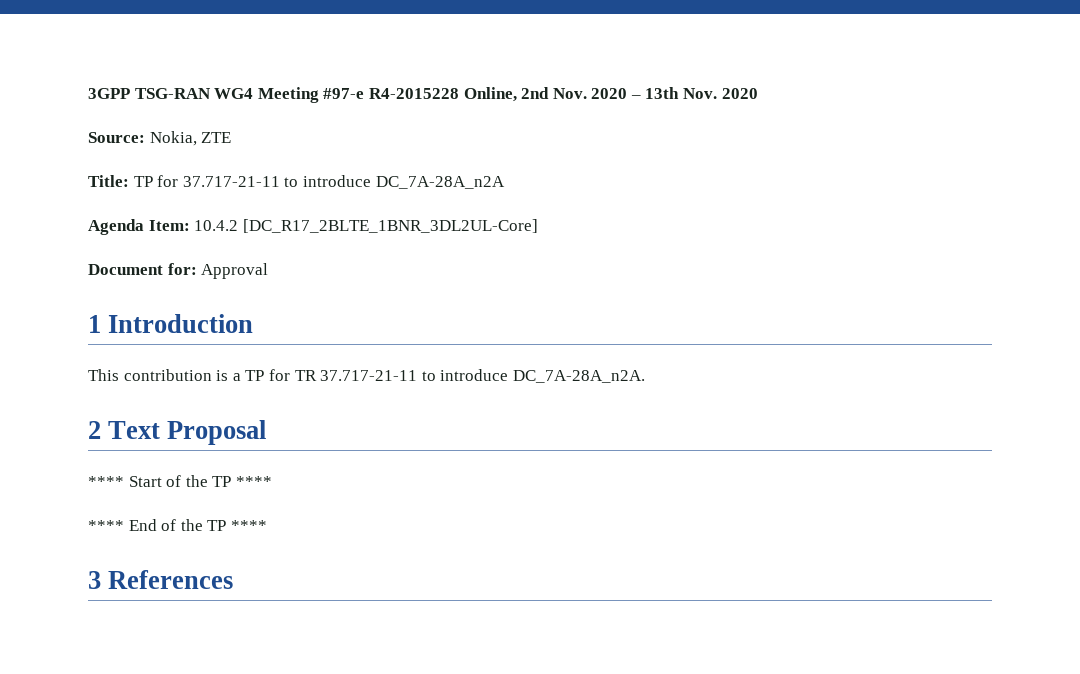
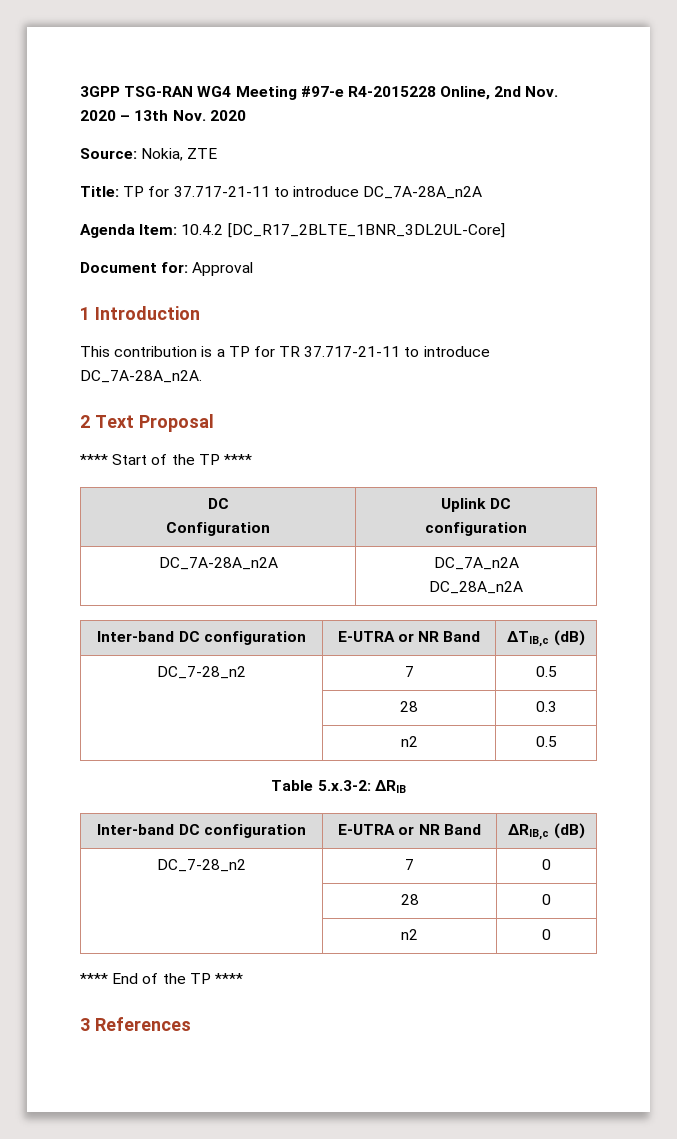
  **** Start of the TP ****
+ DC
+ Configuration | Uplink DC
+ configuration
+ DC_7A-28A_n2A | DC_7A_n2A
+ DC_28A_n2A
+ Inter-band DC configuration | E-UTRA or NR Band | ΔTIB,c (dB)
+ DC_7-28_n2 | 7 | 0.5
+ | 28 | 0.3
+ | n2 | 0.5
+ Table 5.x.3-2: ΔRIB
+ Inter-band DC configuration | E-UTRA or NR Band | ΔRIB,c (dB)
+ DC_7-28_n2 | 7 | 0
+ | 28 | 0
+ | n2 | 0

